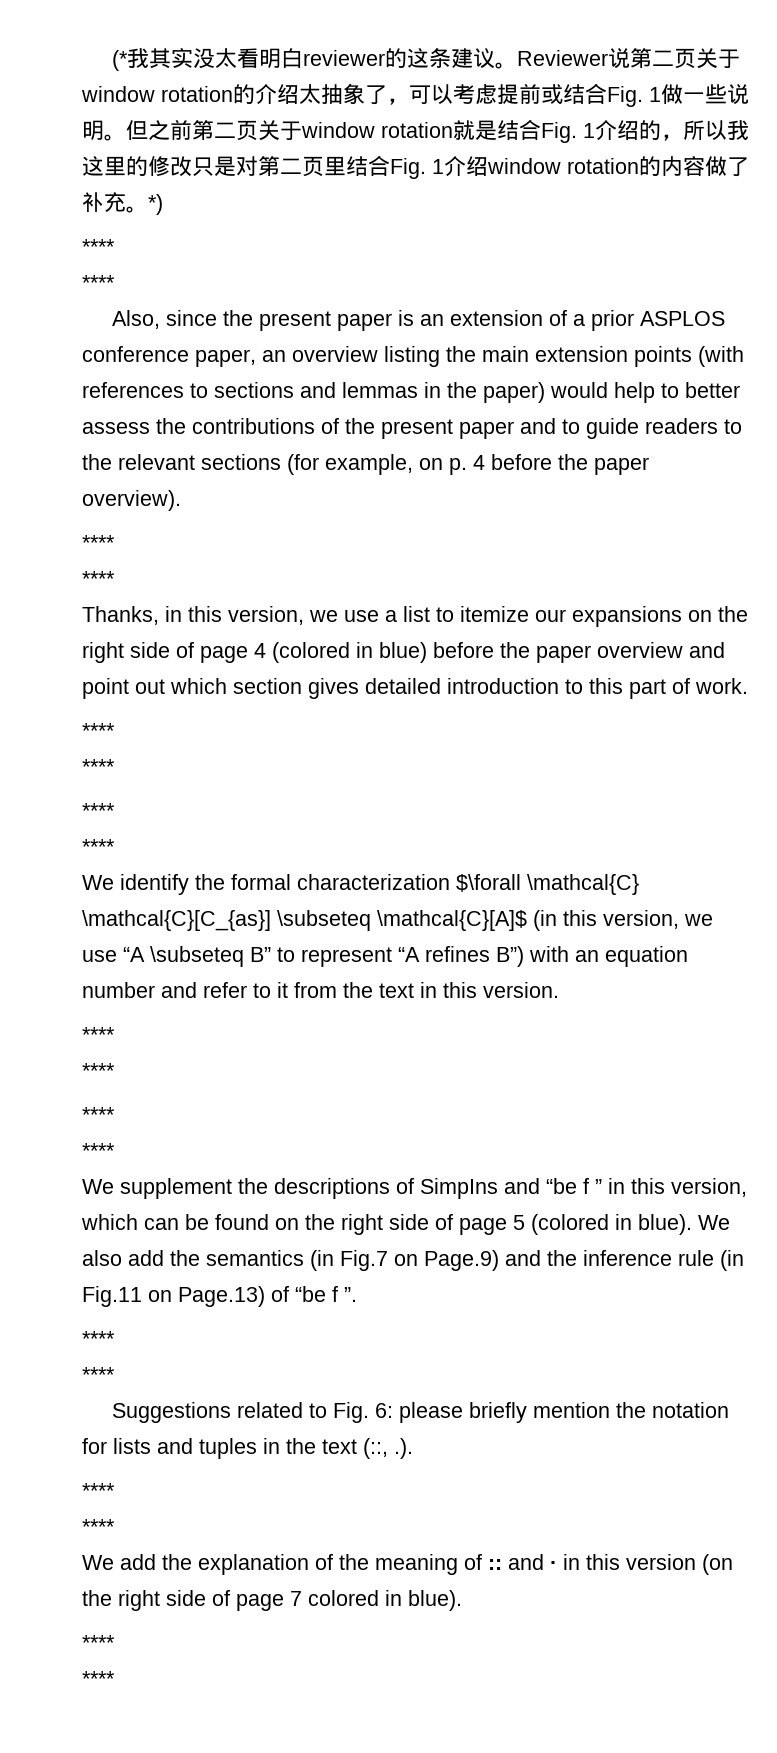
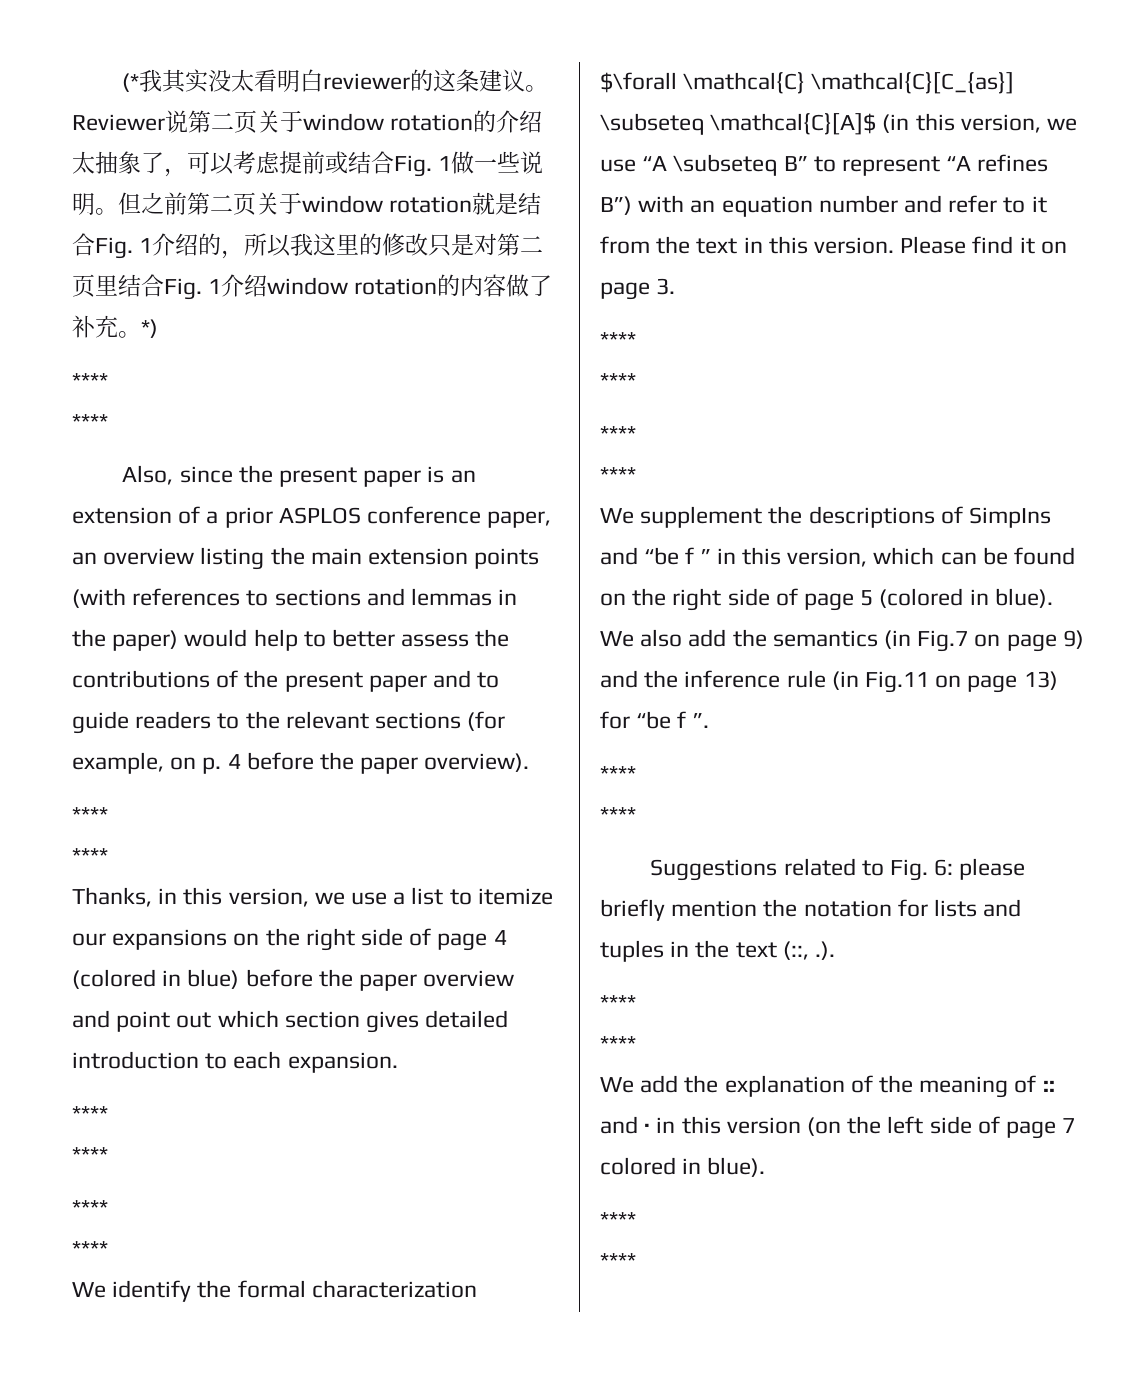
- Thanks, in this version, we use a list to itemize our expansions on the right side of page 4 (colored in blue) before the paper overview and point out which section gives detailed introduction to this part of work.
+ Thanks, in this version, we use a list to itemize our expansions on the right side of page 4 (colored in blue) before the paper overview and point out which section gives detailed introduction to each expansion.
+ Please find it on page 3.
- We also add the semantics (in Fig.7 on Page.9) and the inference rule (in Fig.11 on Page.13) of “be f ”.
+ We also add the semantics (in Fig.7 on page 9) and the inference rule (in Fig.11 on page 13) for “be f ”.
- We add the explanation of the meaning of :: and · in this version (on the right side of page 7 colored in blue).
+ We add the explanation of the meaning of :: and · in this version (on the left side of page 7 colored in blue).

